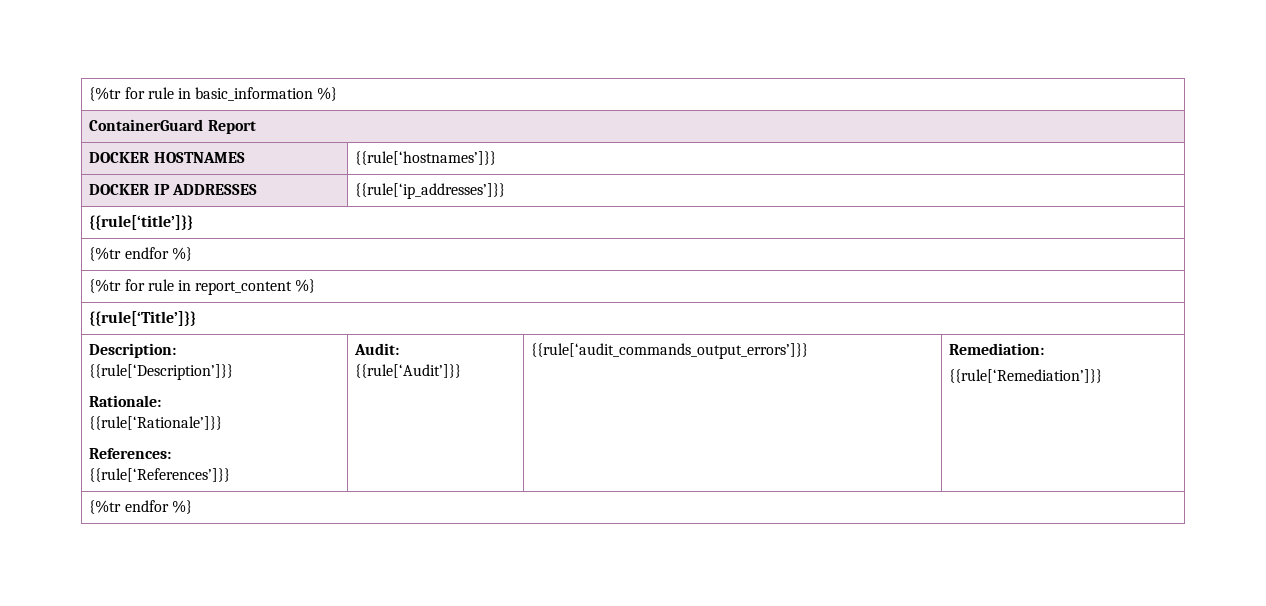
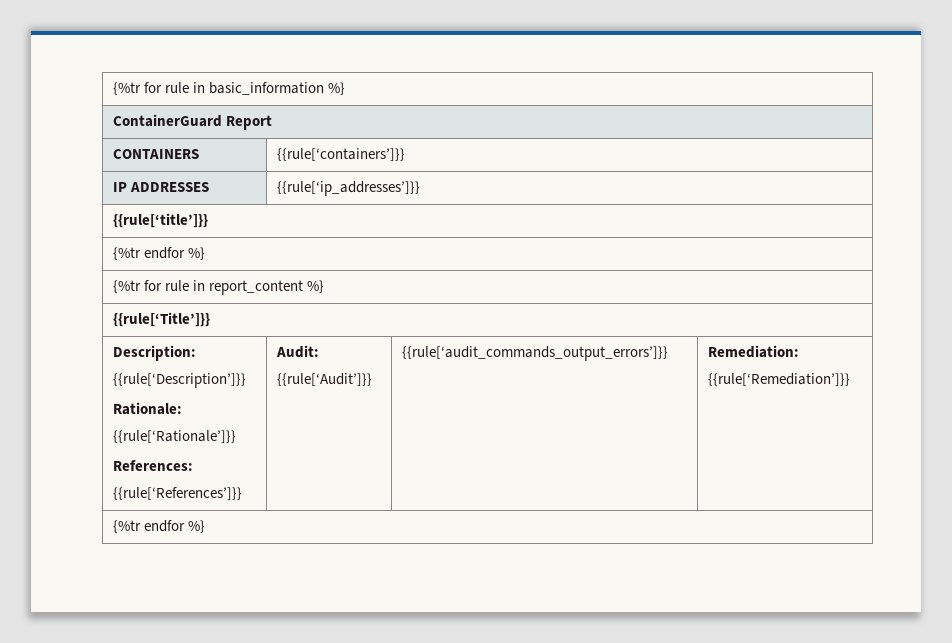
- DOCKER HOSTNAMES | {{rule[‘hostnames’]}}
- DOCKER IP ADDRESSES | {{rule[‘ip_addresses’]}}
+ CONTAINERS | {{rule[‘containers’]}}
+ IP ADDRESSES | {{rule[‘ip_addresses’]}}

